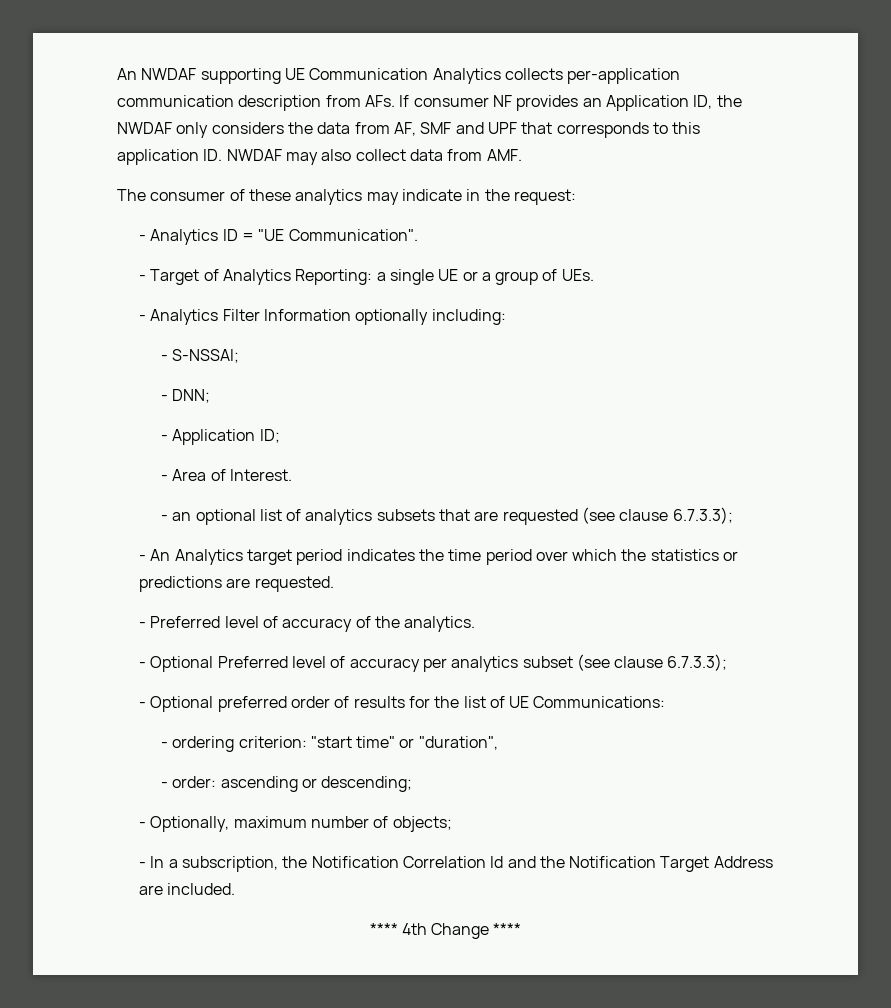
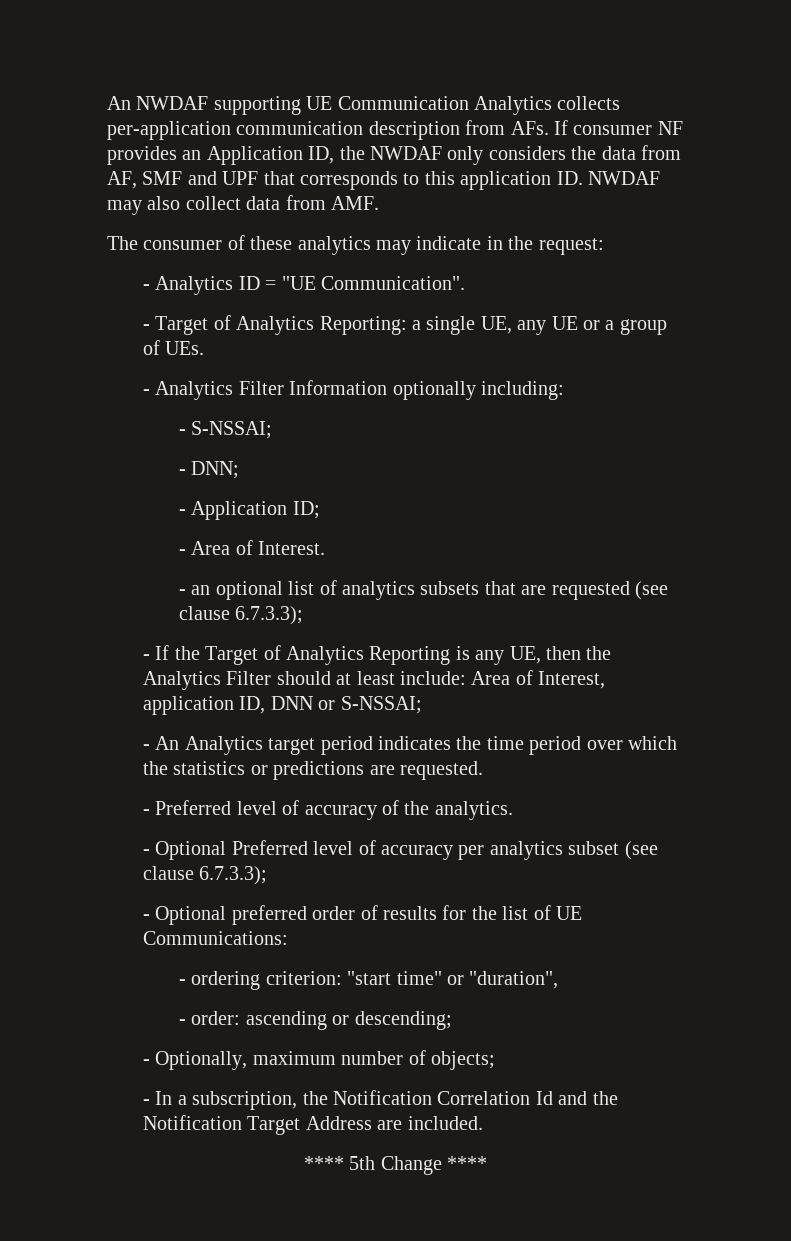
- - Target of Analytics Reporting: a single UE or a group of UEs.
+ - Target of Analytics Reporting: a single UE, any UE or a group of UEs.
+ - If the Target of Analytics Reporting is any UE, then the Analytics Filter should at least include: Area of Interest, application ID, DNN or S-NSSAI;
- **** 4th Change ****
+ **** 5th Change ****

